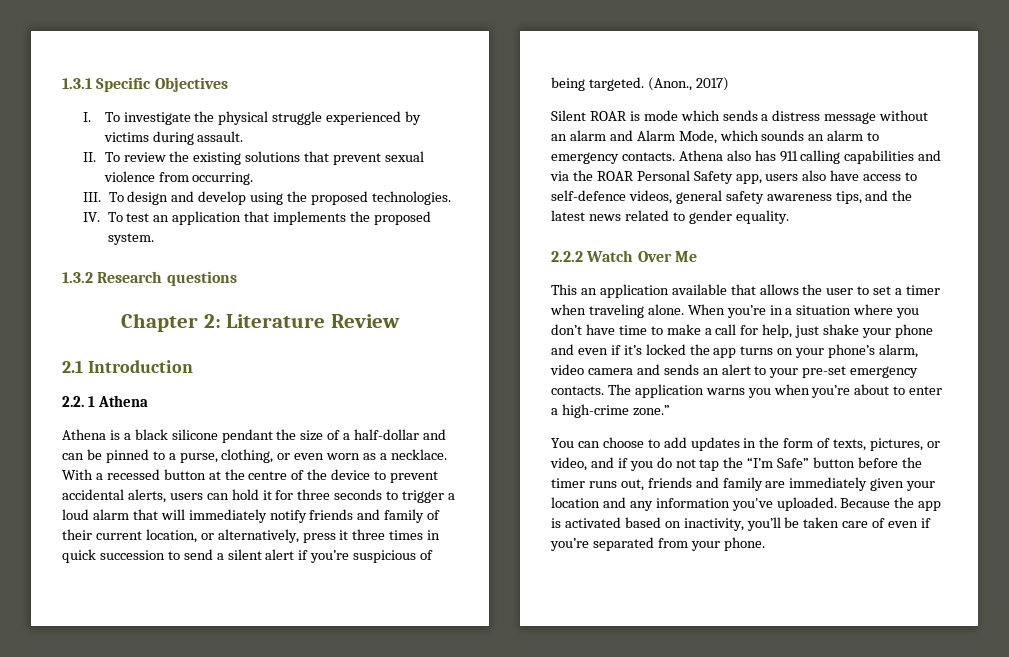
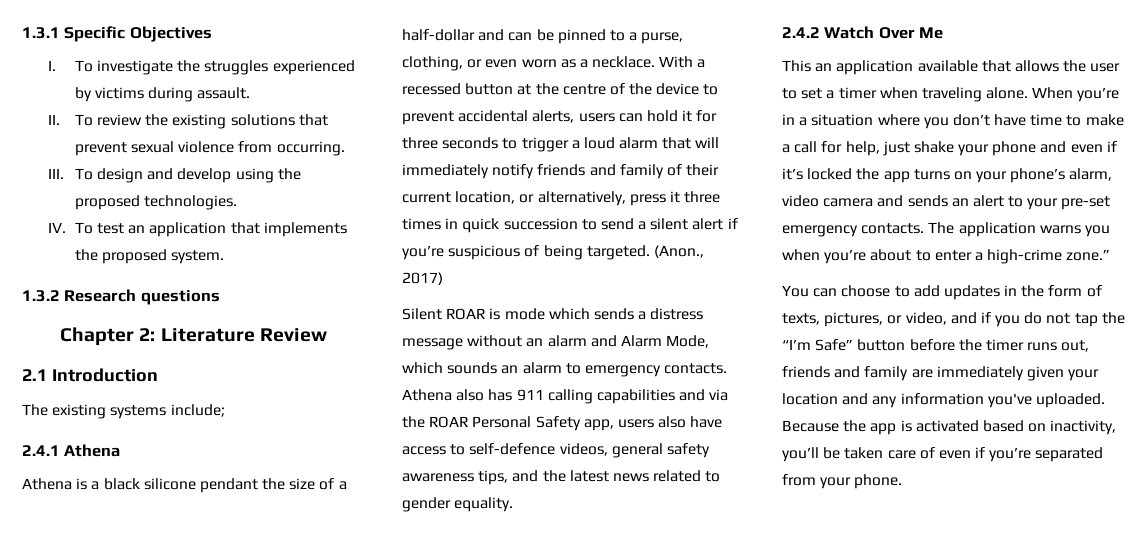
- I. To investigate the physical struggle experienced by victims during assault.
+ I. To investigate the struggles experienced by victims during assault.
- 2.2. 1 Athena
+ The existing systems include;
+ 2.4.1 Athena
- 2.2.2 Watch Over Me
+ 2.4.2 Watch Over Me

